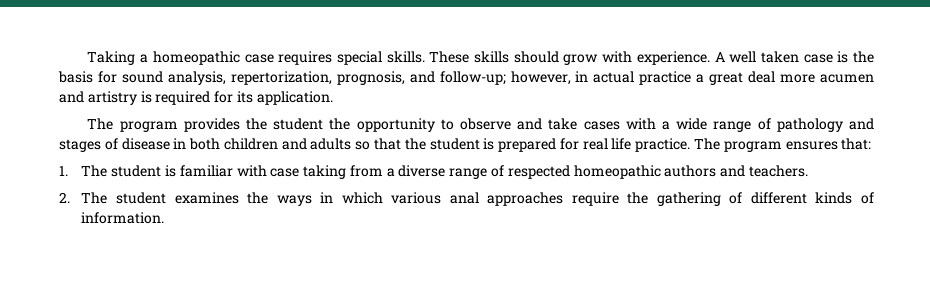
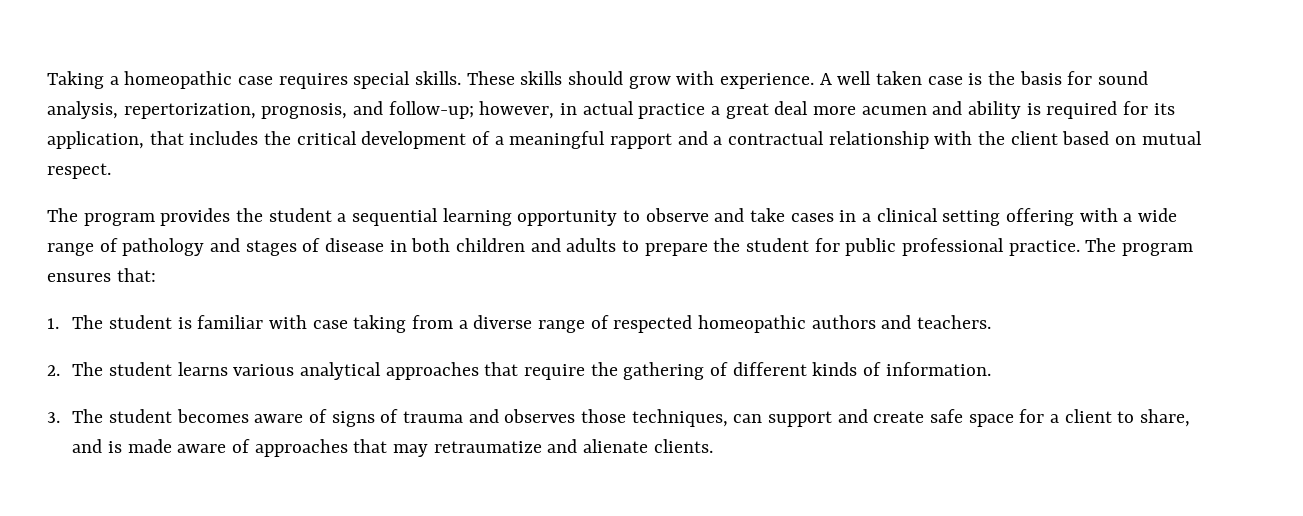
- A well taken case is the basis for sound analysis, repertorization, prognosis, and follow-up; however, in actual practice a great deal more acumen and artistry is required for its application.
+ A well taken case is the basis for sound analysis, repertorization, prognosis, and follow-up; however, in actual practice a great deal more acumen and ability is required for its application, that includes the critical development of a meaningful rapport and a contractual relationship with the client based on mutual respect.
- The program provides the student the opportunity to observe and take cases with a wide range of pathology and stages of disease in both children and adults so that the student is prepared for real life practice.
+ The program provides the student a sequential learning opportunity to observe and take cases in a clinical setting offering with a wide range of pathology and stages of disease in both children and adults to prepare the student for public professional practice.
- 2. The student examines the ways in which various anal approaches require the gathering of different kinds of information.
+ 2. The student learns various analytical approaches that require the gathering of different kinds of information.
+ 3. The student becomes aware of signs of trauma and observes those techniques, can support and create safe space for a client to share, and is made aware of approaches that may retraumatize and alienate clients.

